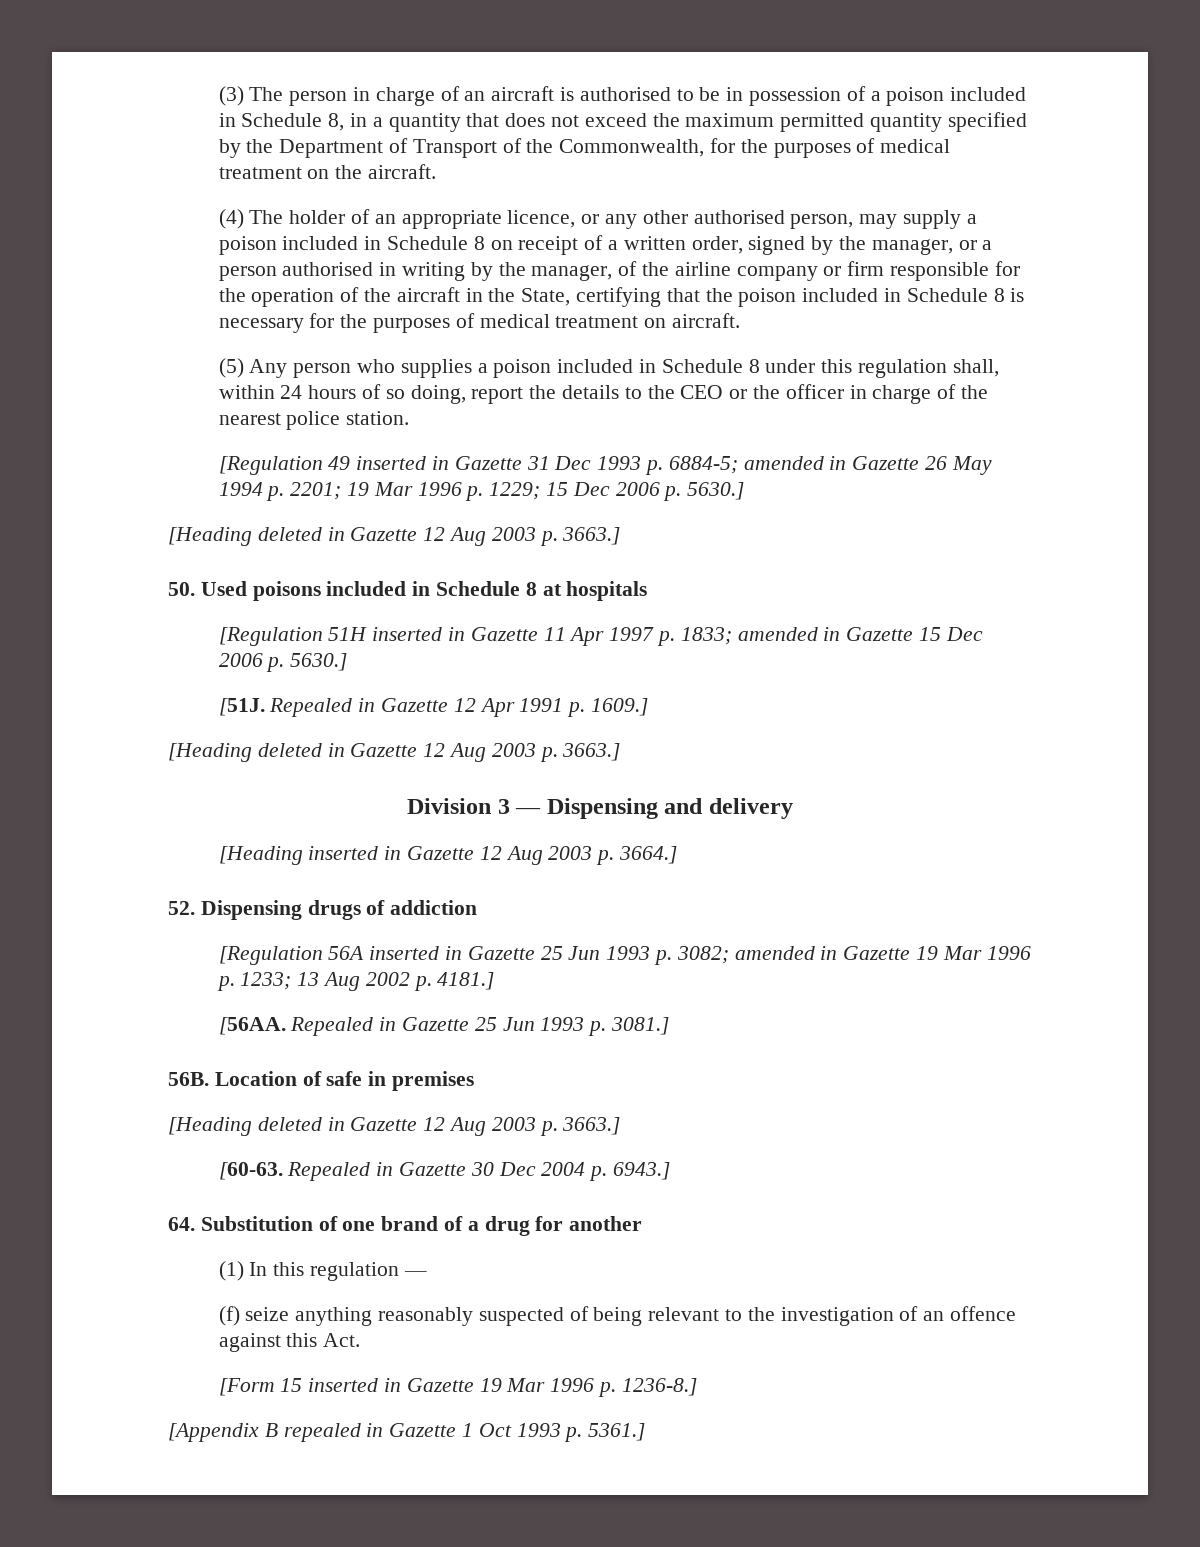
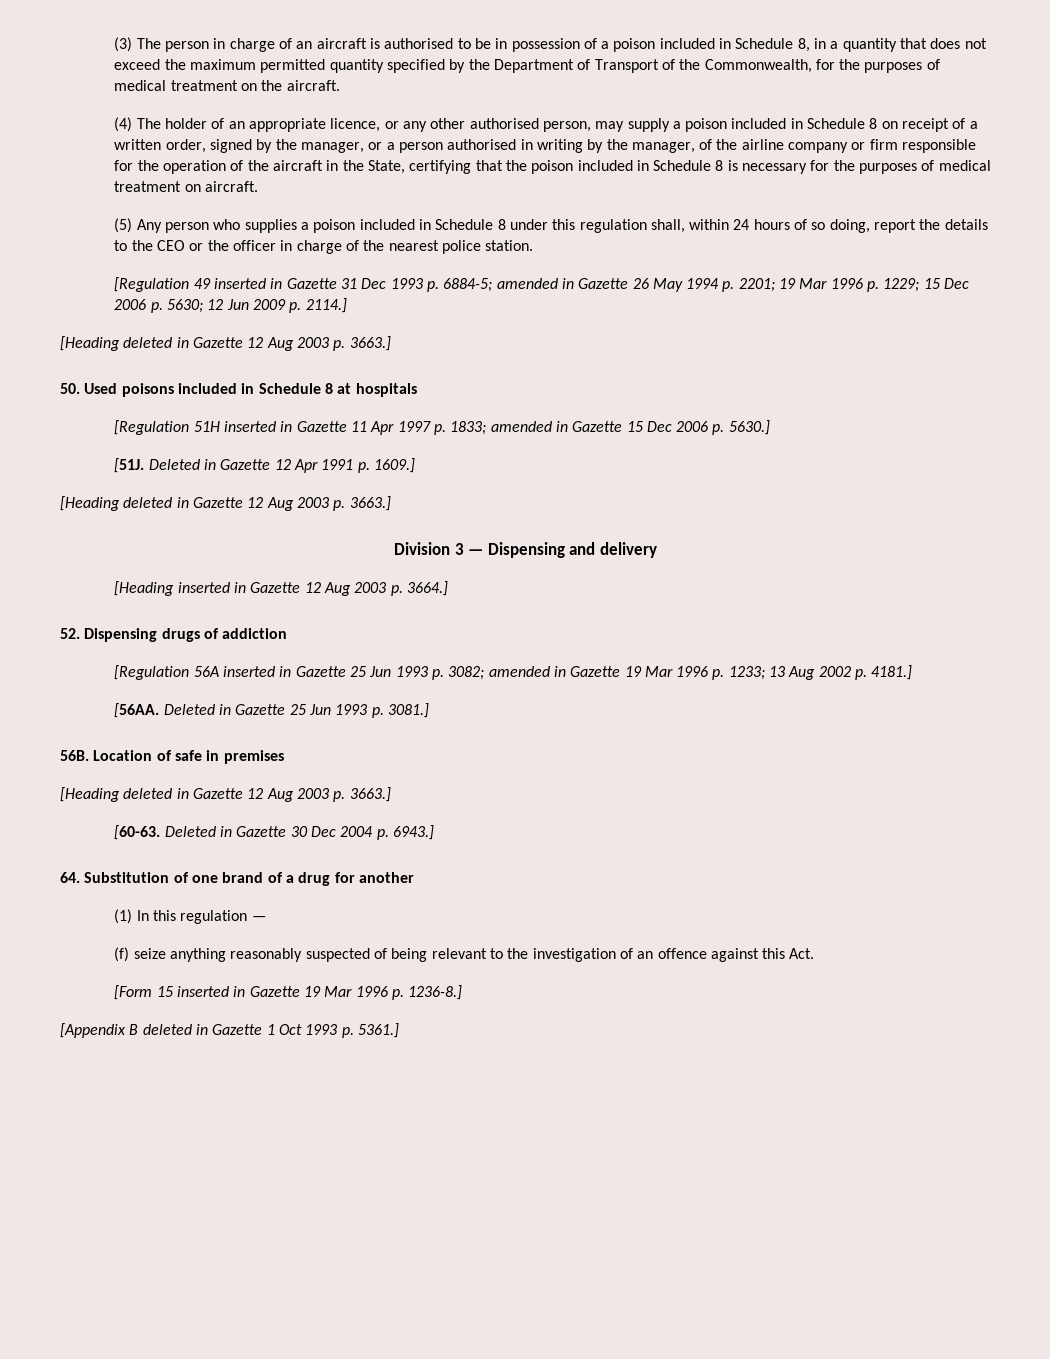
- [Regulation 49 inserted in Gazette 31 Dec 1993 p. 6884-5; amended in Gazette 26 May 1994 p. 2201; 19 Mar 1996 p. 1229; 15 Dec 2006 p. 5630.]
+ [Regulation 49 inserted in Gazette 31 Dec 1993 p. 6884-5; amended in Gazette 26 May 1994 p. 2201; 19 Mar 1996 p. 1229; 15 Dec 2006 p. 5630; 12 Jun 2009 p. 2114.]
- Repealed in Gazette 12 Apr 1991 p. 1609.]
+ Deleted in Gazette 12 Apr 1991 p. 1609.]
- Repealed in Gazette 25 Jun 1993 p. 3081.]
+ Deleted in Gazette 25 Jun 1993 p. 3081.]
- Repealed in Gazette 30 Dec 2004 p. 6943.]
+ Deleted in Gazette 30 Dec 2004 p. 6943.]
- [Appendix B repealed in Gazette 1 Oct 1993 p. 5361.]
+ [Appendix B deleted in Gazette 1 Oct 1993 p. 5361.]

